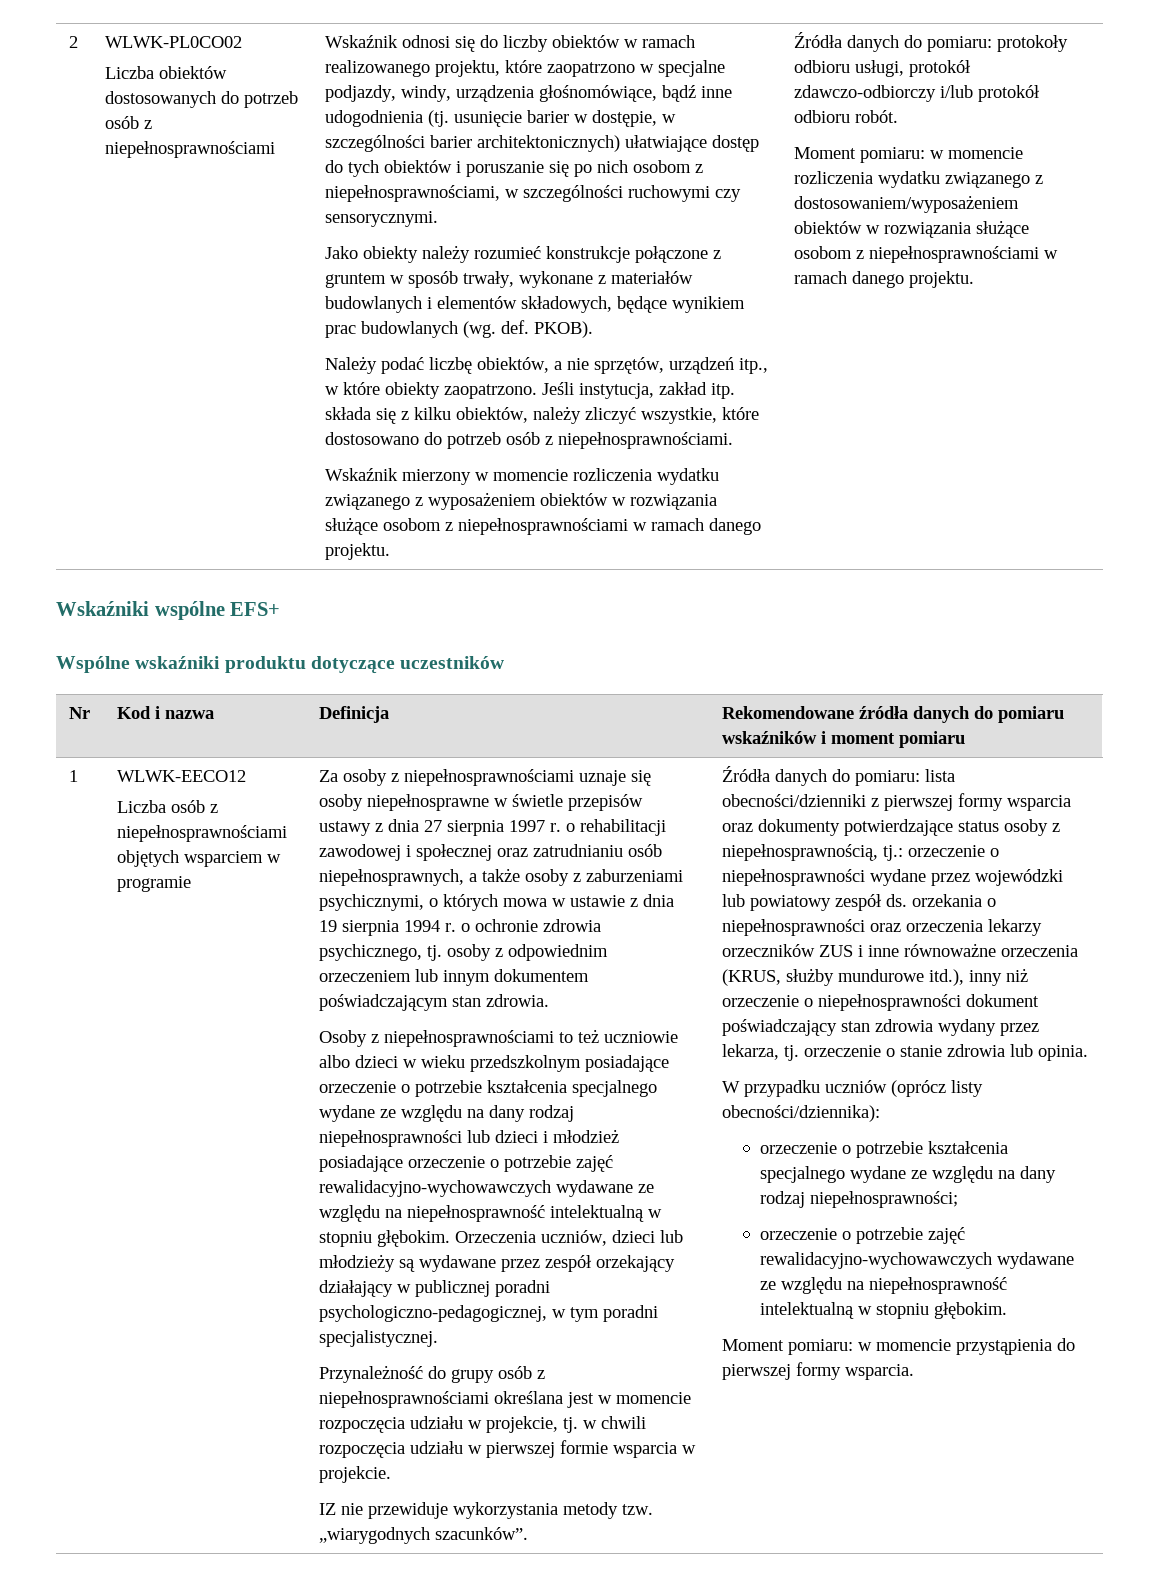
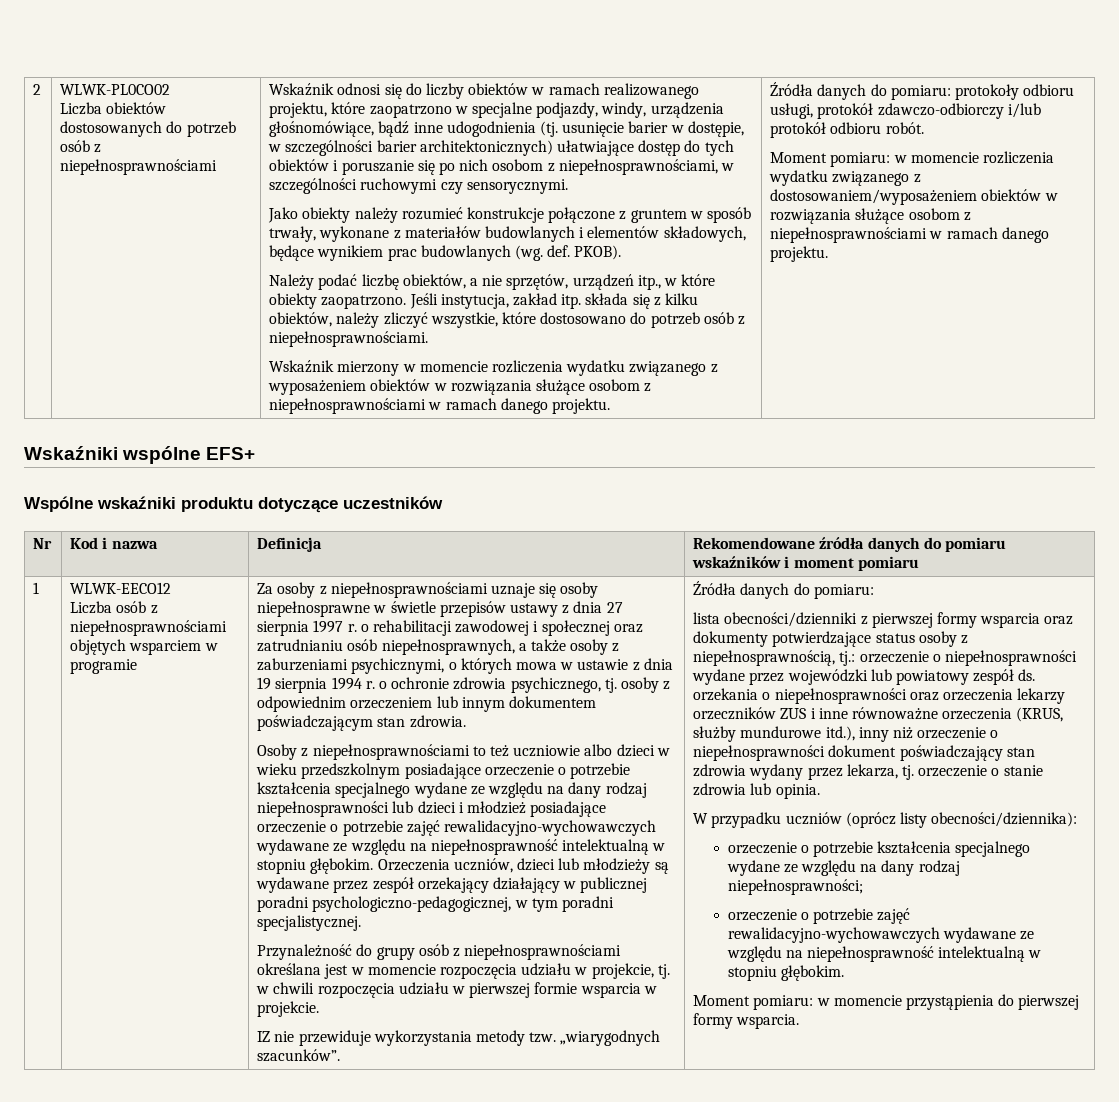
- „wiarygodnych szacunków”. | Źródła danych do pomiaru: lista obecności/dzienniki z pierwszej formy wsparcia oraz dokumenty potwierdzające status osoby z niepełnosprawnością, tj.:
+ „wiarygodnych szacunków”. | Źródła danych do pomiaru:
+ lista obecności/dzienniki z pierwszej formy wsparcia oraz dokumenty potwierdzające status osoby z niepełnosprawnością, tj.:

